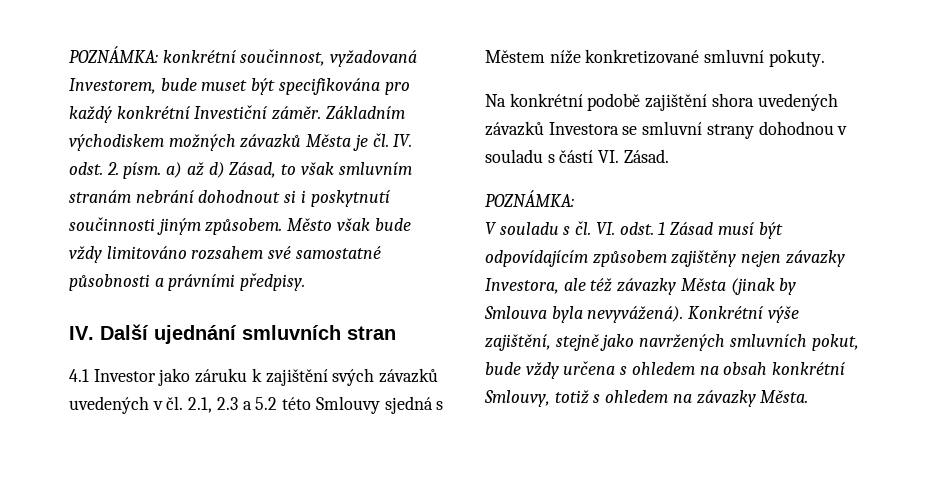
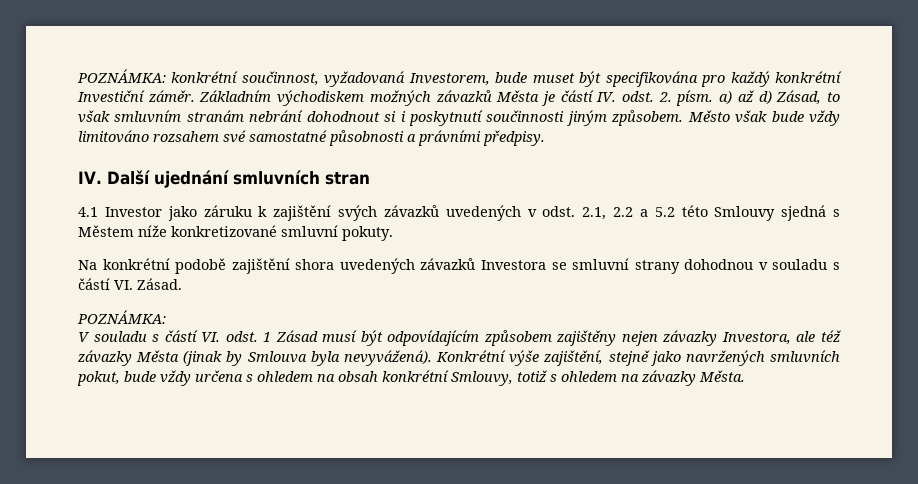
- Základním východiskem možných závazků Města je čl. IV. odst. 2. písm. a) až d) Zásad, to však smluvním stranám nebrání dohodnout si i poskytnutí součinnosti jiným způsobem.
+ Základním východiskem možných závazků Města je částí IV. odst. 2. písm. a) až d) Zásad, to však smluvním stranám nebrání dohodnout si i poskytnutí součinnosti jiným způsobem.
- 4.1 Investor jako záruku k zajištění svých závazků uvedených v čl. 2.1, 2.3 a 5.2 této Smlouvy sjedná s Městem níže konkretizované smluvní pokuty.
+ 4.1 Investor jako záruku k zajištění svých závazků uvedených v odst. 2.1, 2.2 a 5.2 této Smlouvy sjedná s Městem níže konkretizované smluvní pokuty.
- V souladu s čl. VI. odst. 1 Zásad musí být odpovídajícím způsobem zajištěny nejen závazky Investora, ale též závazky Města (jinak by Smlouva byla nevyvážená).
+ V souladu s částí VI. odst. 1 Zásad musí být odpovídajícím způsobem zajištěny nejen závazky Investora, ale též závazky Města (jinak by Smlouva byla nevyvážená).

